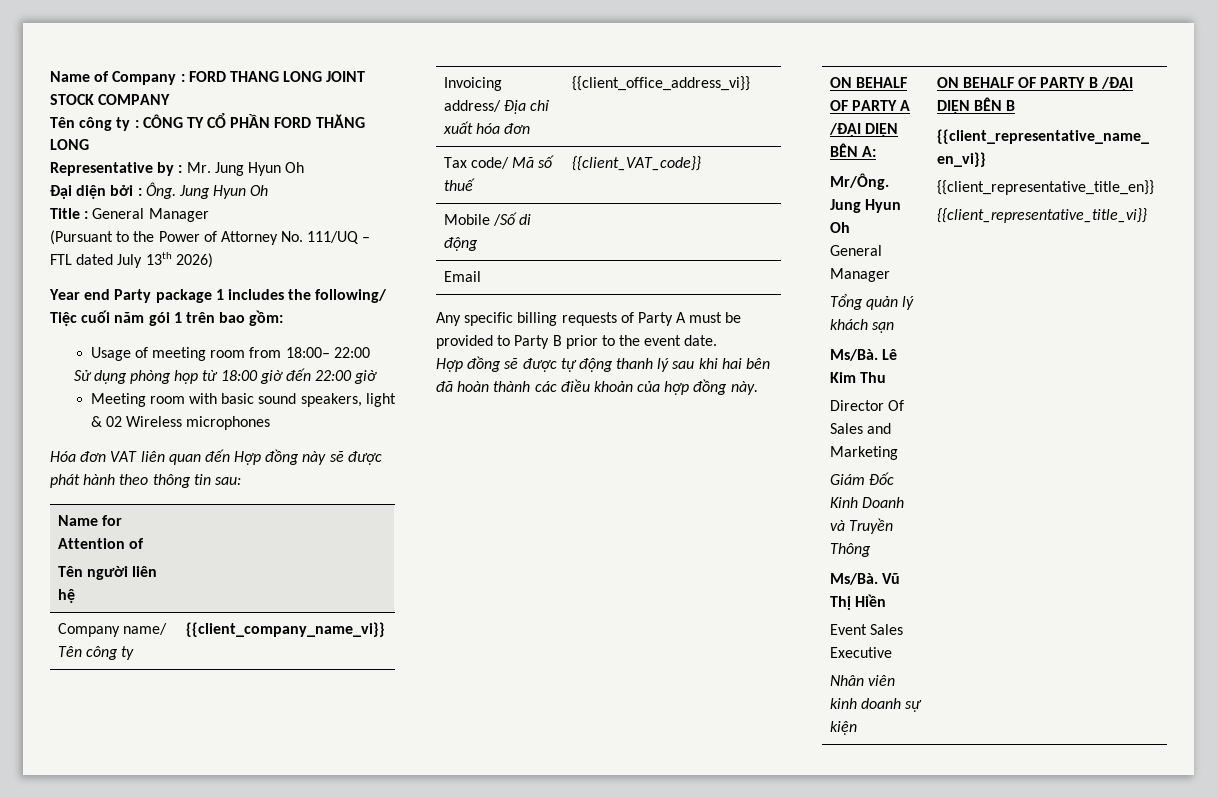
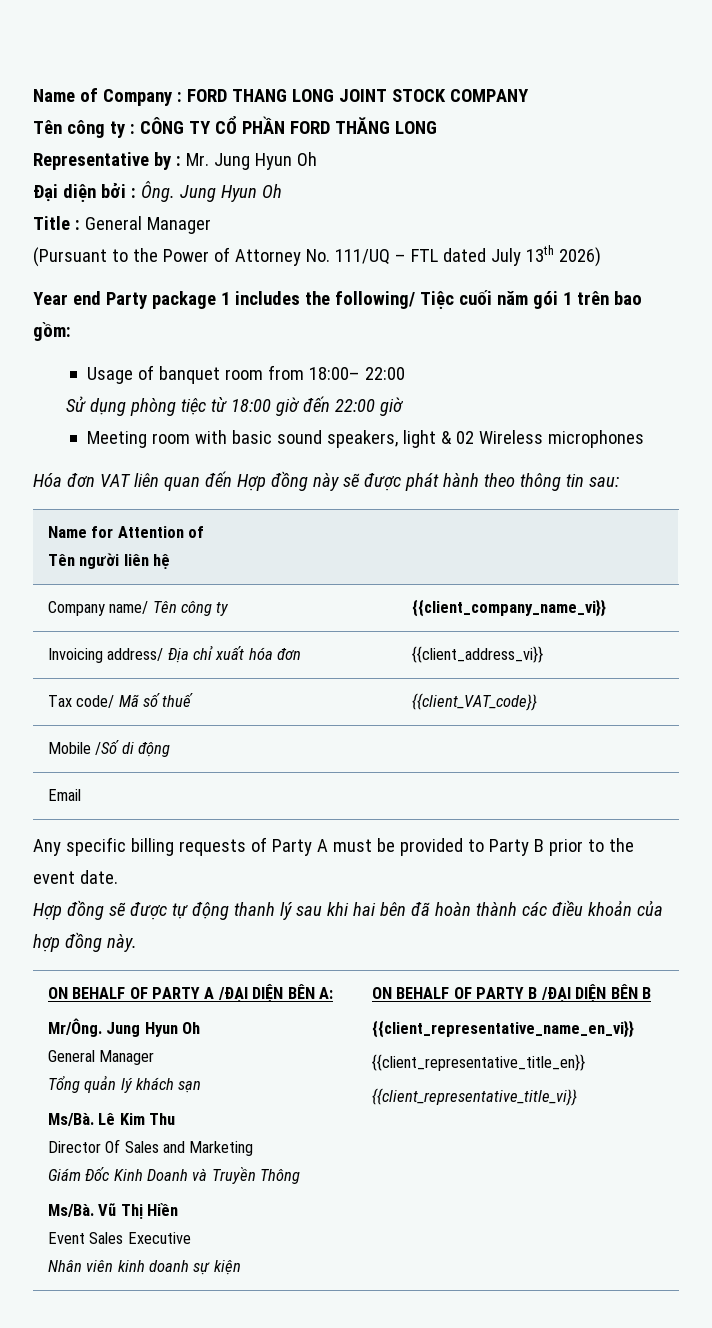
- Usage of meeting room from 18:00– 22:00
+ Usage of banquet room from 18:00– 22:00
- Sử dụng phòng họp từ 18:00 giờ đến 22:00 giờ
+ Sử dụng phòng tiệc từ 18:00 giờ đến 22:00 giờ
- Invoicing address/ Địa chỉ xuất hóa đơn | {{client_office_address_vi}}
+ Invoicing address/ Địa chỉ xuất hóa đơn | {{client_address_vi}}

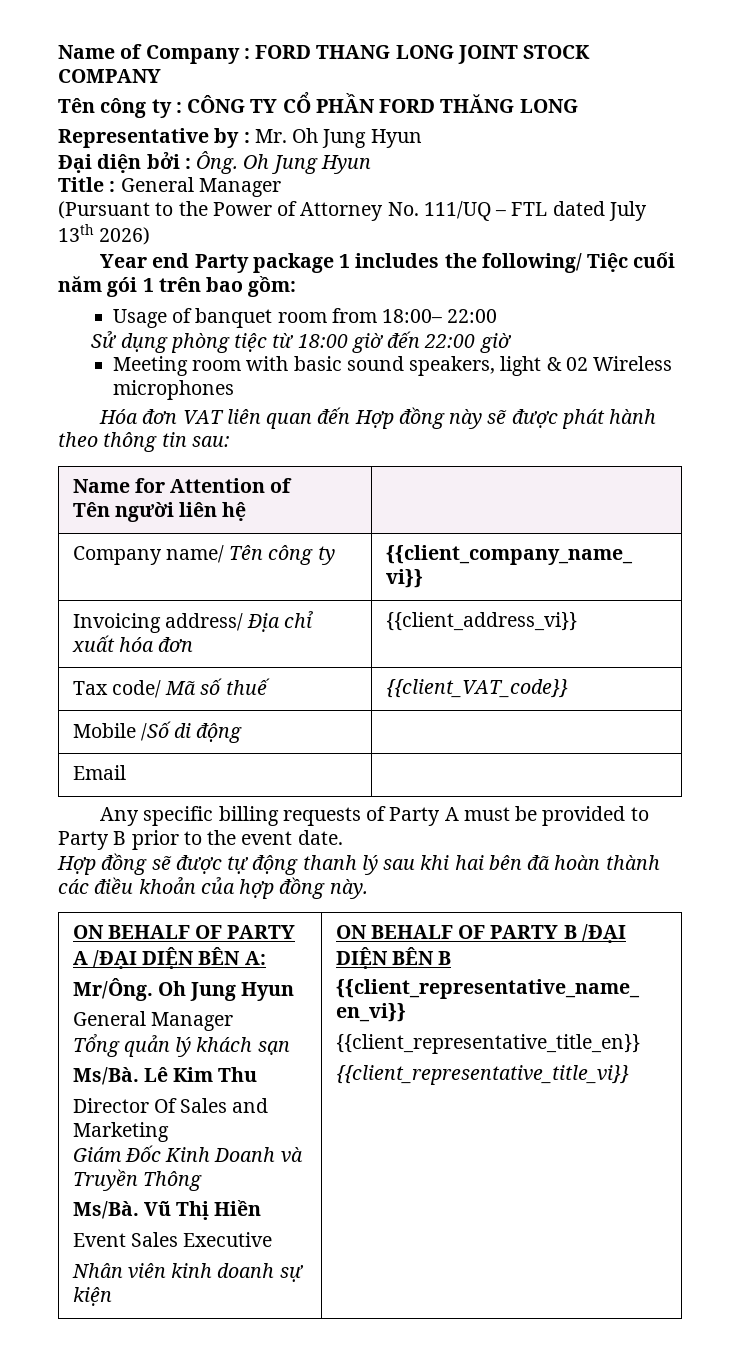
- Representative by : Mr. Jung Hyun Oh
+ Representative by : Mr. Oh Jung Hyun
- Đại diện bởi : Ông. Jung Hyun Oh
+ Đại diện bởi : Ông. Oh Jung Hyun
- Mr/Ông. Jung Hyun Oh
+ Mr/Ông. Oh Jung Hyun

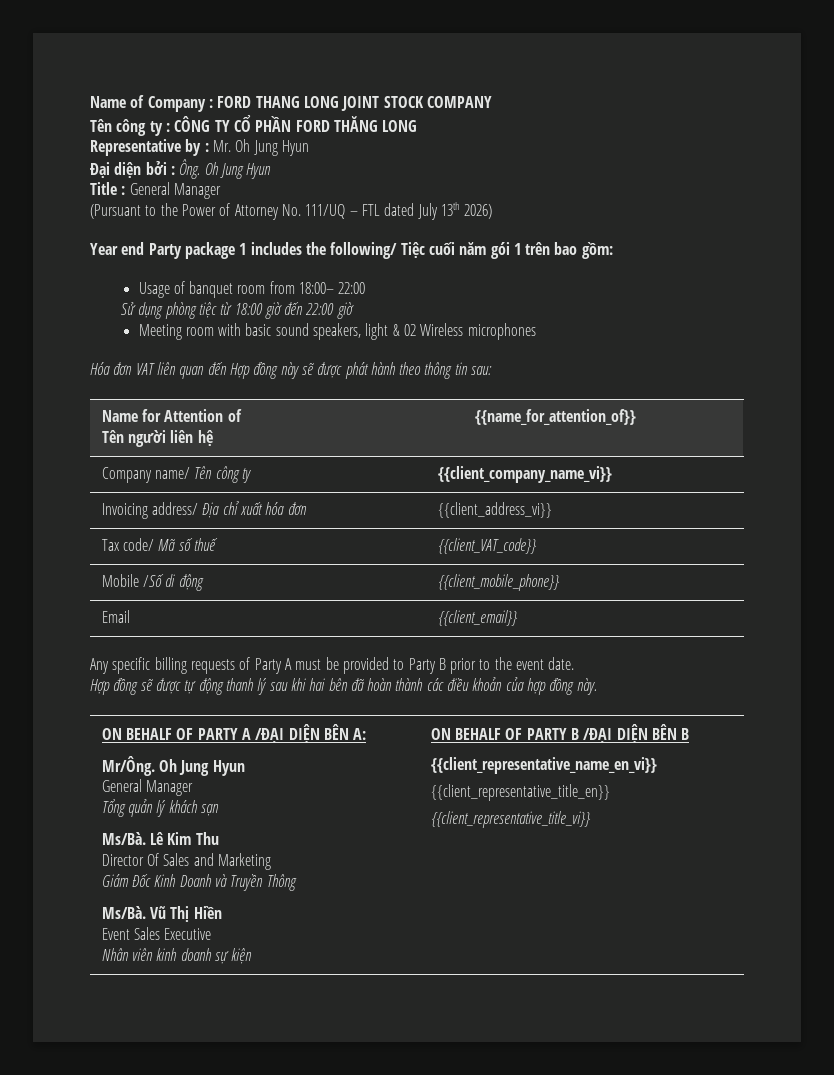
  Name for Attention of
- Tên người liên hệ |
+ Tên người liên hệ | {{name_for_attention_of}}
- Mobile /Số di động |
+ Mobile /Số di động | {{client_mobile_phone}}
- Email |
+ Email | {{client_email}}

